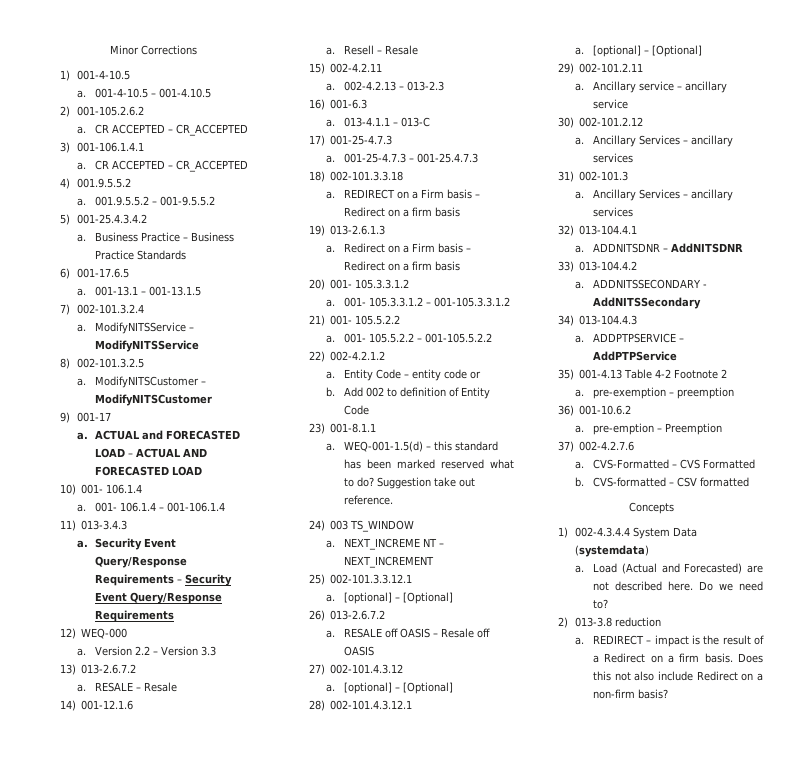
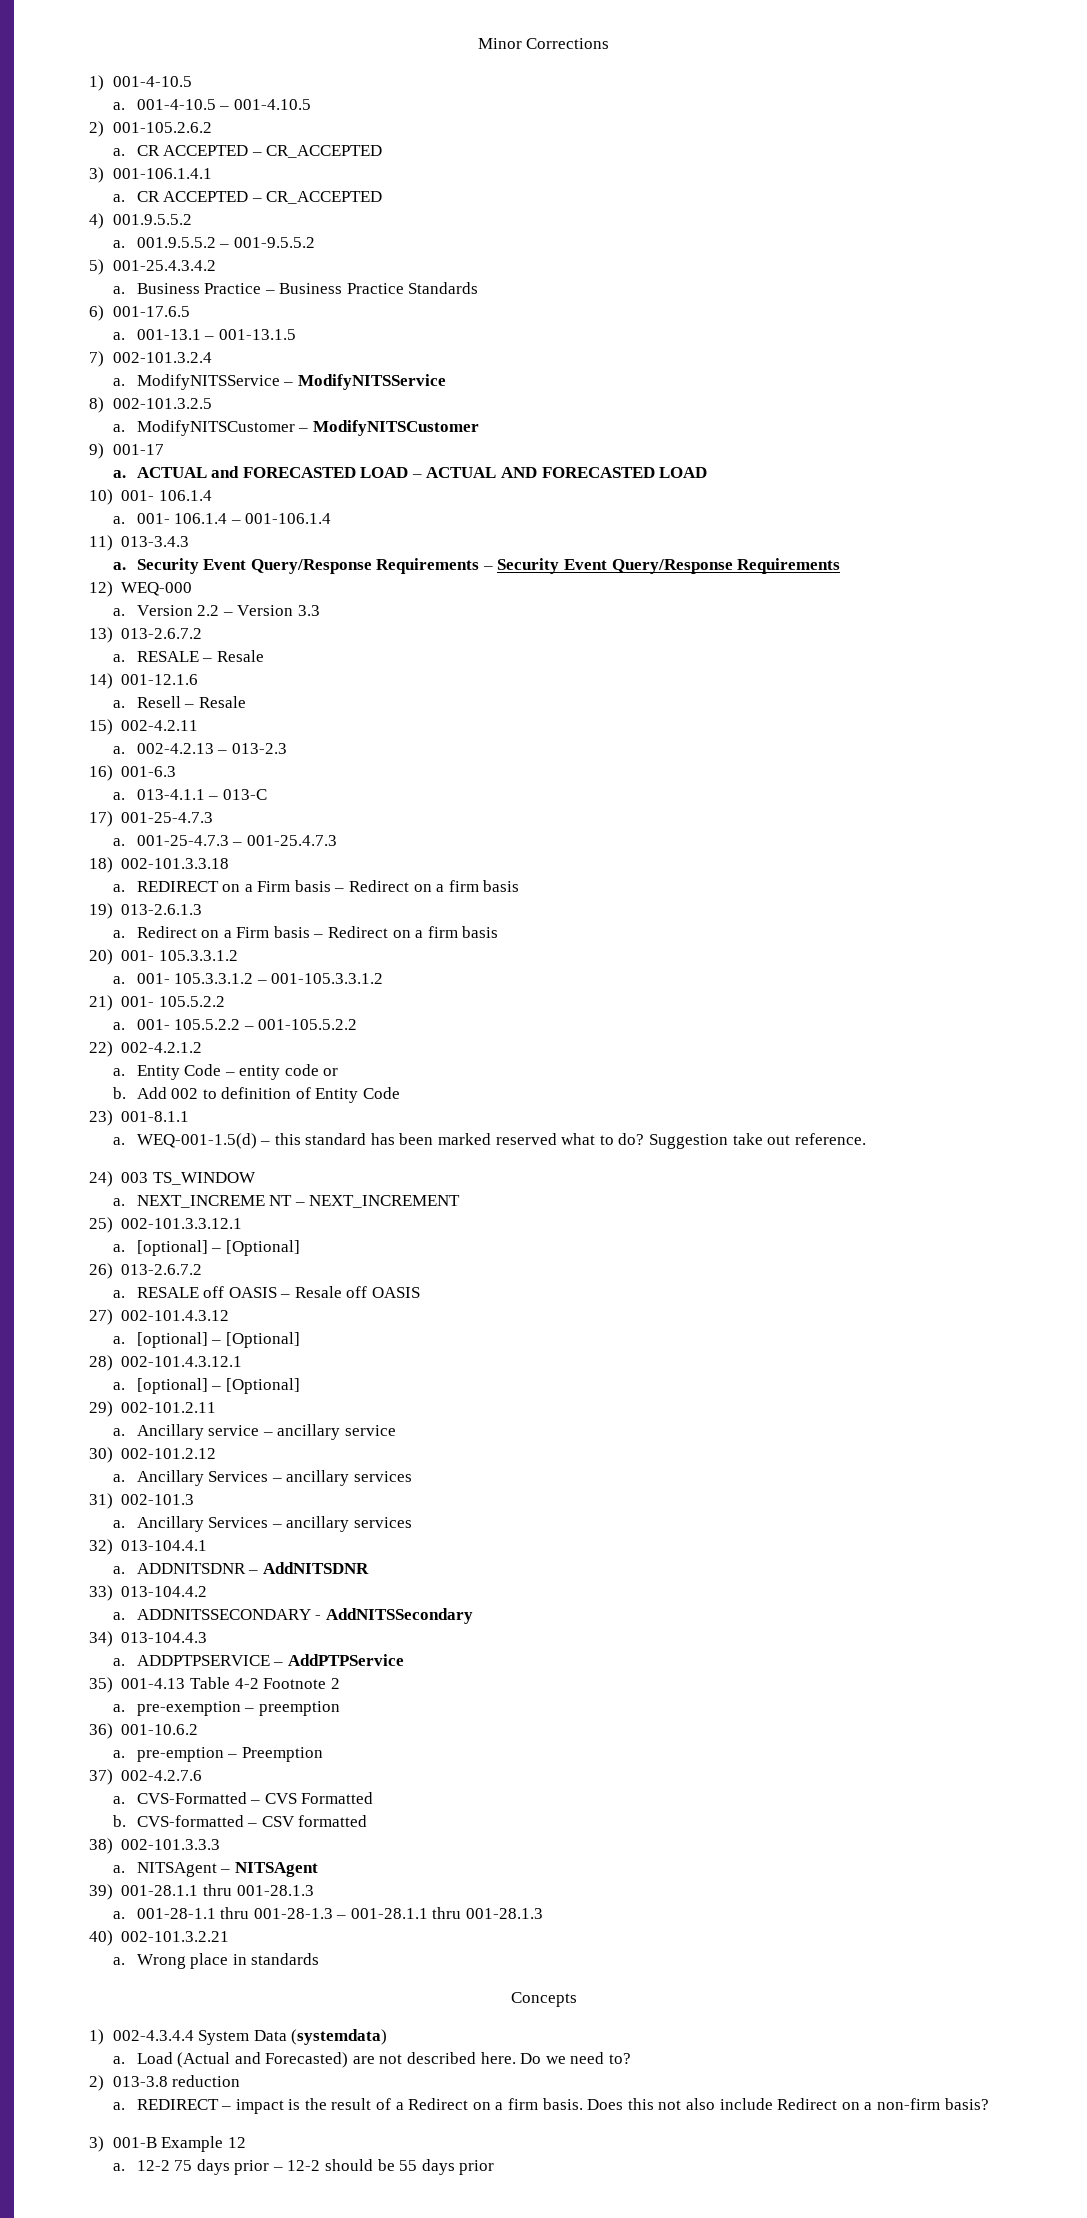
+ 38) 002-101.3.3.3
+ a. NITSAgent – NITSAgent
+ 39) 001-28.1.1 thru 001-28.1.3
+ a. 001-28-1.1 thru 001-28-1.3 – 001-28.1.1 thru 001-28.1.3
+ 40) 002-101.3.2.21
+ a. Wrong place in standards
+ 3) 001-B Example 12
+ a. 12-2 75 days prior – 12-2 should be 55 days prior

